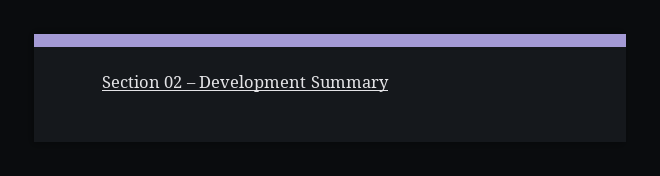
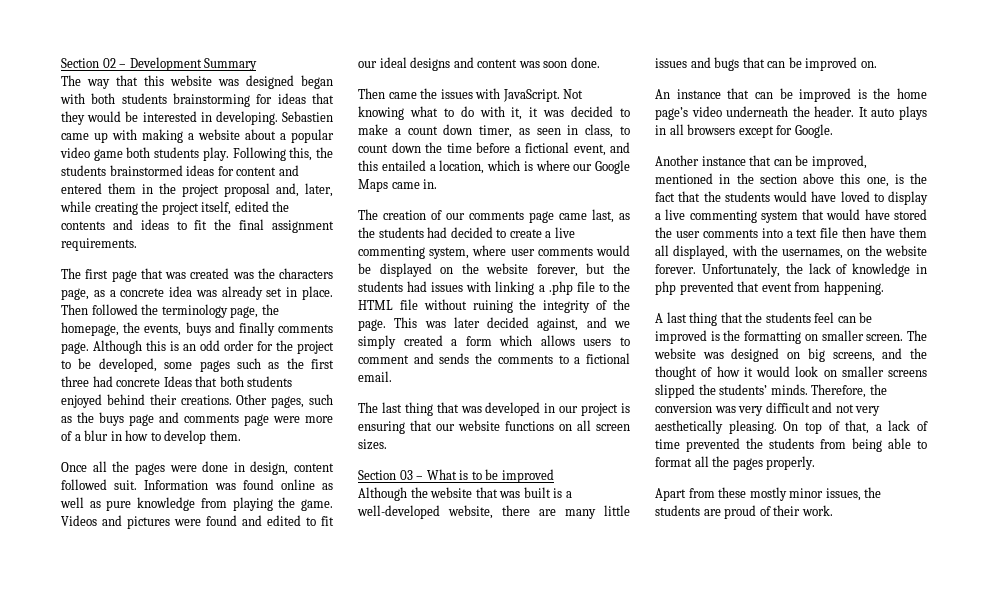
+ The way that this website was designed began with both students brainstorming for ideas that they would be interested in developing. Sebastien came up with making a website about a popular video game both students play. Following this, the students brainstormed ideas for content and entered them in the project proposal and, later, while creating the project itself, edited the contents and ideas to fit the final assignment requirements.
+ The first page that was created was the characters page, as a concrete idea was already set in place. Then followed the terminology page, the homepage, the events, buys and finally comments page. Although this is an odd order for the project to be developed, some pages such as the first three had concrete Ideas that both students enjoyed behind their creations. Other pages, such as the buys page and comments page were more of a blur in how to develop them.
+ Once all the pages were done in design, content followed suit. Information was found online as well as pure knowledge from playing the game. Videos and pictures were found and edited to fit our ideal designs and content was soon done.
+ Then came the issues with JavaScript. Not knowing what to do with it, it was decided to make a count down timer, as seen in class, to count down the time before a fictional event, and this entailed a location, which is where our Google Maps came in.
+ The creation of our comments page came last, as the students had decided to create a live commenting system, where user comments would be displayed on the website forever, but the students had issues with linking a .php file to the HTML file without ruining the integrity of the page. This was later decided against, and we simply created a form which allows users to comment and sends the comments to a fictional email.
+ The last thing that was developed in our project is ensuring that our website functions on all screen sizes.
+ Section 03 – What is to be improved
+ Although the website that was built is a well-developed website, there are many little issues and bugs that can be improved on.
+ An instance that can be improved is the home page’s video underneath the header. It auto plays in all browsers except for Google.
+ Another instance that can be improved, mentioned in the section above this one, is the fact that the students would have loved to display a live commenting system that would have stored the user comments into a text file then have them all displayed, with the usernames, on the website forever. Unfortunately, the lack of knowledge in php prevented that event from happening.
+ A last thing that the students feel can be improved is the formatting on smaller screen. The website was designed on big screens, and the thought of how it would look on smaller screens slipped the students’ minds. Therefore, the conversion was very difficult and not very aesthetically pleasing. On top of that, a lack of time prevented the students from being able to format all the pages properly.
+ Apart from these mostly minor issues, the students are proud of their work.

